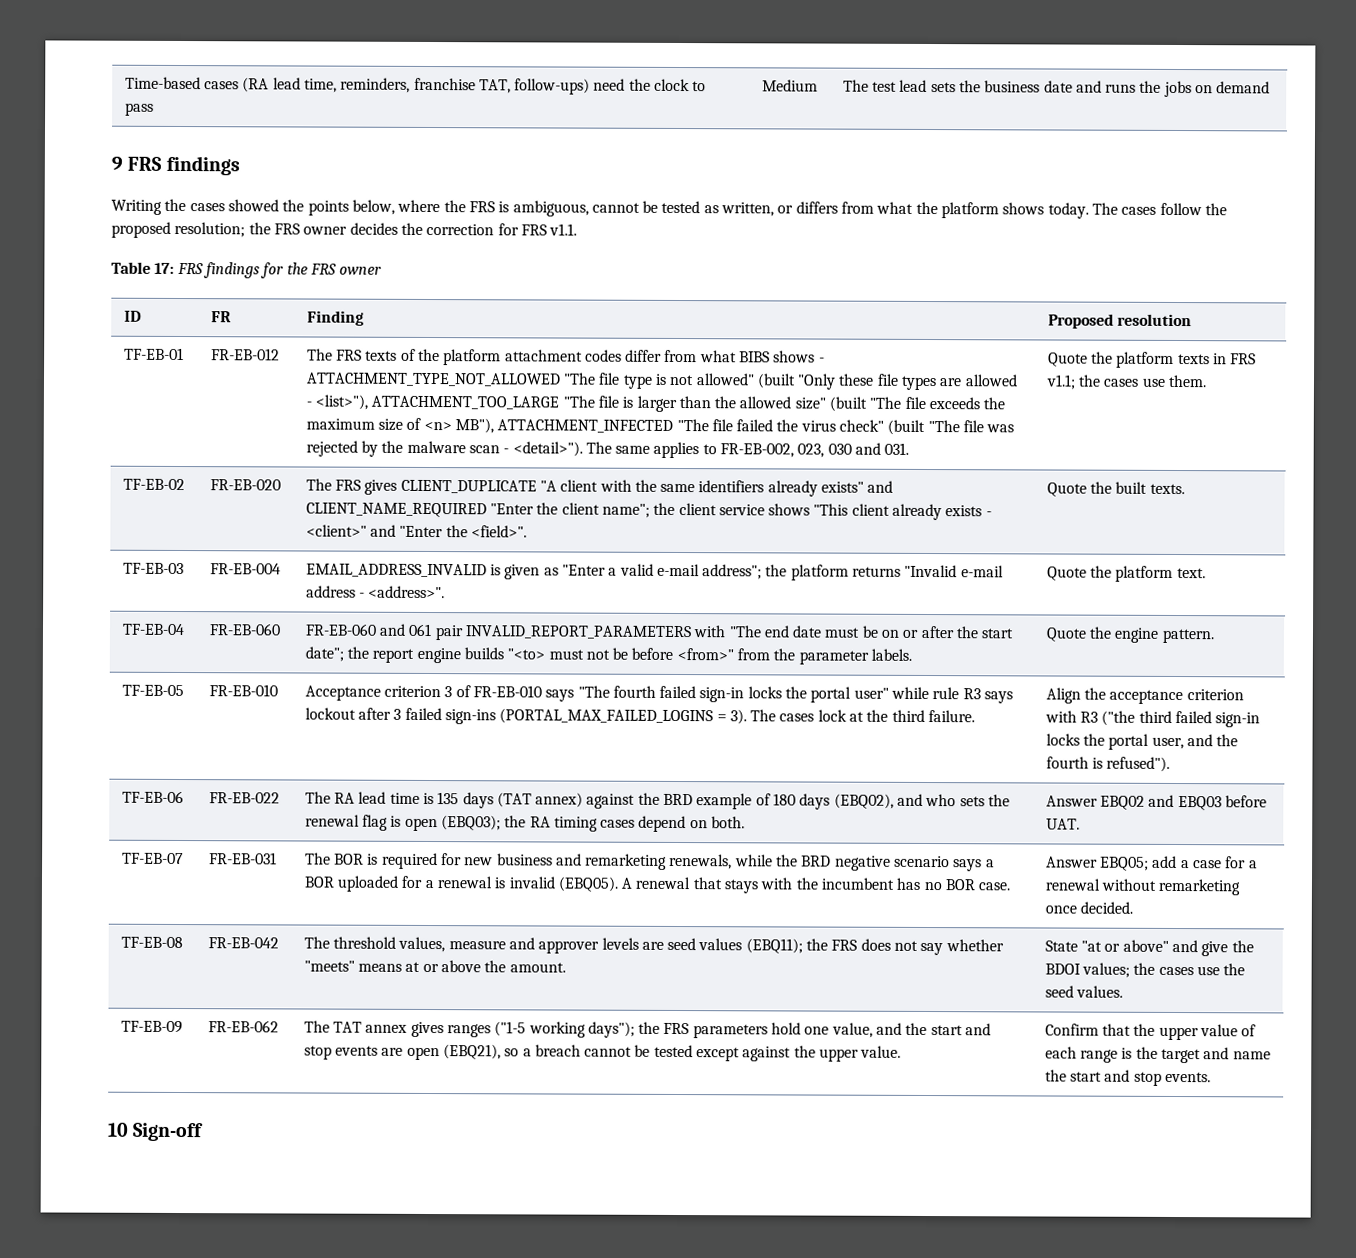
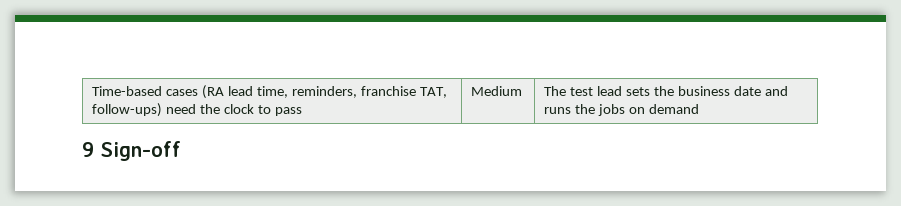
- 9 FRS findings
- Writing the cases showed the points below, where the FRS is ambiguous, cannot be tested as written, or differs from what the platform shows today. The cases follow the proposed resolution; the FRS owner decides the correction for FRS v1.1.
- Table 17: FRS findings for the FRS owner
- ID | FR | Finding | Proposed resolution
- TF-EB-01 | FR-EB-012 | The FRS texts of the platform attachment codes differ from what BIBS shows - ATTACHMENT_TYPE_NOT_ALLOWED "The file type is not allowed" (built "Only these file types are allowed - <list>"), ATTACHMENT_TOO_LARGE "The file is larger than the allowed size" (built "The file exceeds the maximum size of <n> MB"), ATTACHMENT_INFECTED "The file failed the virus check" (built "The file was rejected by the malware scan - <detail>"). The same applies to FR-EB-002, 023, 030 and 031. | Quote the platform texts in FRS v1.1; the cases use them.
- TF-EB-02 | FR-EB-020 | The FRS gives CLIENT_DUPLICATE "A client with the same identifiers already exists" and CLIENT_NAME_REQUIRED "Enter the client name"; the client service shows "This client already exists - <client>" and "Enter the <field>". | Quote the built texts.
- TF-EB-03 | FR-EB-004 | EMAIL_ADDRESS_INVALID is given as "Enter a valid e-mail address"; the platform returns "Invalid e-mail address - <address>". | Quote the platform text.
- TF-EB-04 | FR-EB-060 | FR-EB-060 and 061 pair INVALID_REPORT_PARAMETERS with "The end date must be on or after the start date"; the report engine builds "<to> must not be before <from>" from the parameter labels. | Quote the engine pattern.
- TF-EB-05 | FR-EB-010 | Acceptance criterion 3 of FR-EB-010 says "The fourth failed sign-in locks the portal user" while rule R3 says lockout after 3 failed sign-ins (PORTAL_MAX_FAILED_LOGINS = 3). The cases lock at the third failure. | Align the acceptance criterion with R3 ("the third failed sign-in locks the portal user, and the fourth is refused").
- TF-EB-06 | FR-EB-022 | The RA lead time is 135 days (TAT annex) against the BRD example of 180 days (EBQ02), and who sets the renewal flag is open (EBQ03); the RA timing cases depend on both. | Answer EBQ02 and EBQ03 before UAT.
- TF-EB-07 | FR-EB-031 | The BOR is required for new business and remarketing renewals, while the BRD negative scenario says a BOR uploaded for a renewal is invalid (EBQ05). A renewal that stays with the incumbent has no BOR case. | Answer EBQ05; add a case for a renewal without remarketing once decided.
- TF-EB-08 | FR-EB-042 | The threshold values, measure and approver levels are seed values (EBQ11); the FRS does not say whether "meets" means at or above the amount. | State "at or above" and give the BDOI values; the cases use the seed values.
- TF-EB-09 | FR-EB-062 | The TAT annex gives ranges ("1-5 working days"); the FRS parameters hold one value, and the start and stop events are open (EBQ21), so a breach cannot be tested except against the upper value. | Confirm that the upper value of each range is the target and name the start and stop events.
- 10 Sign-off
+ 9 Sign-off

